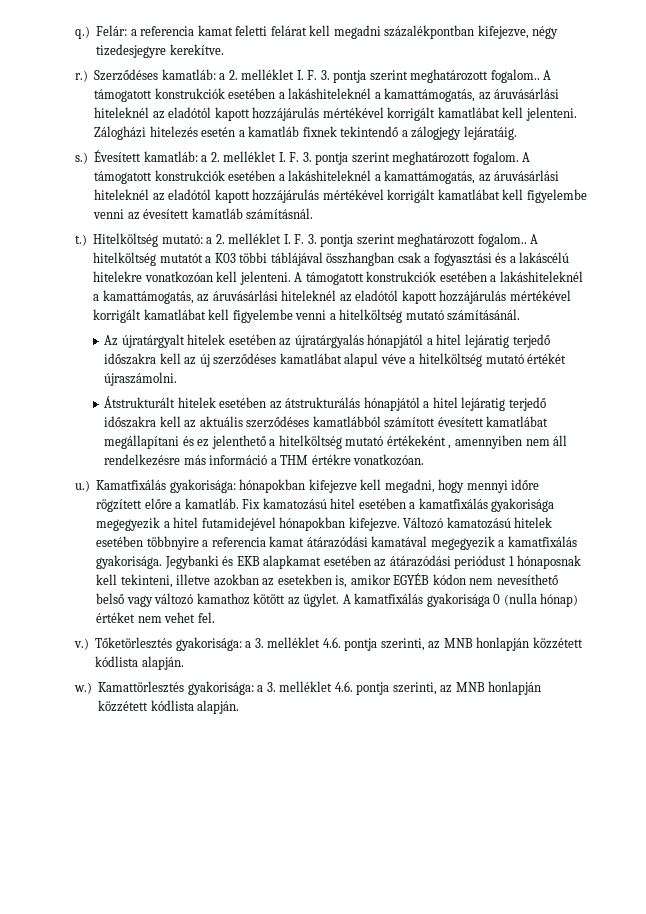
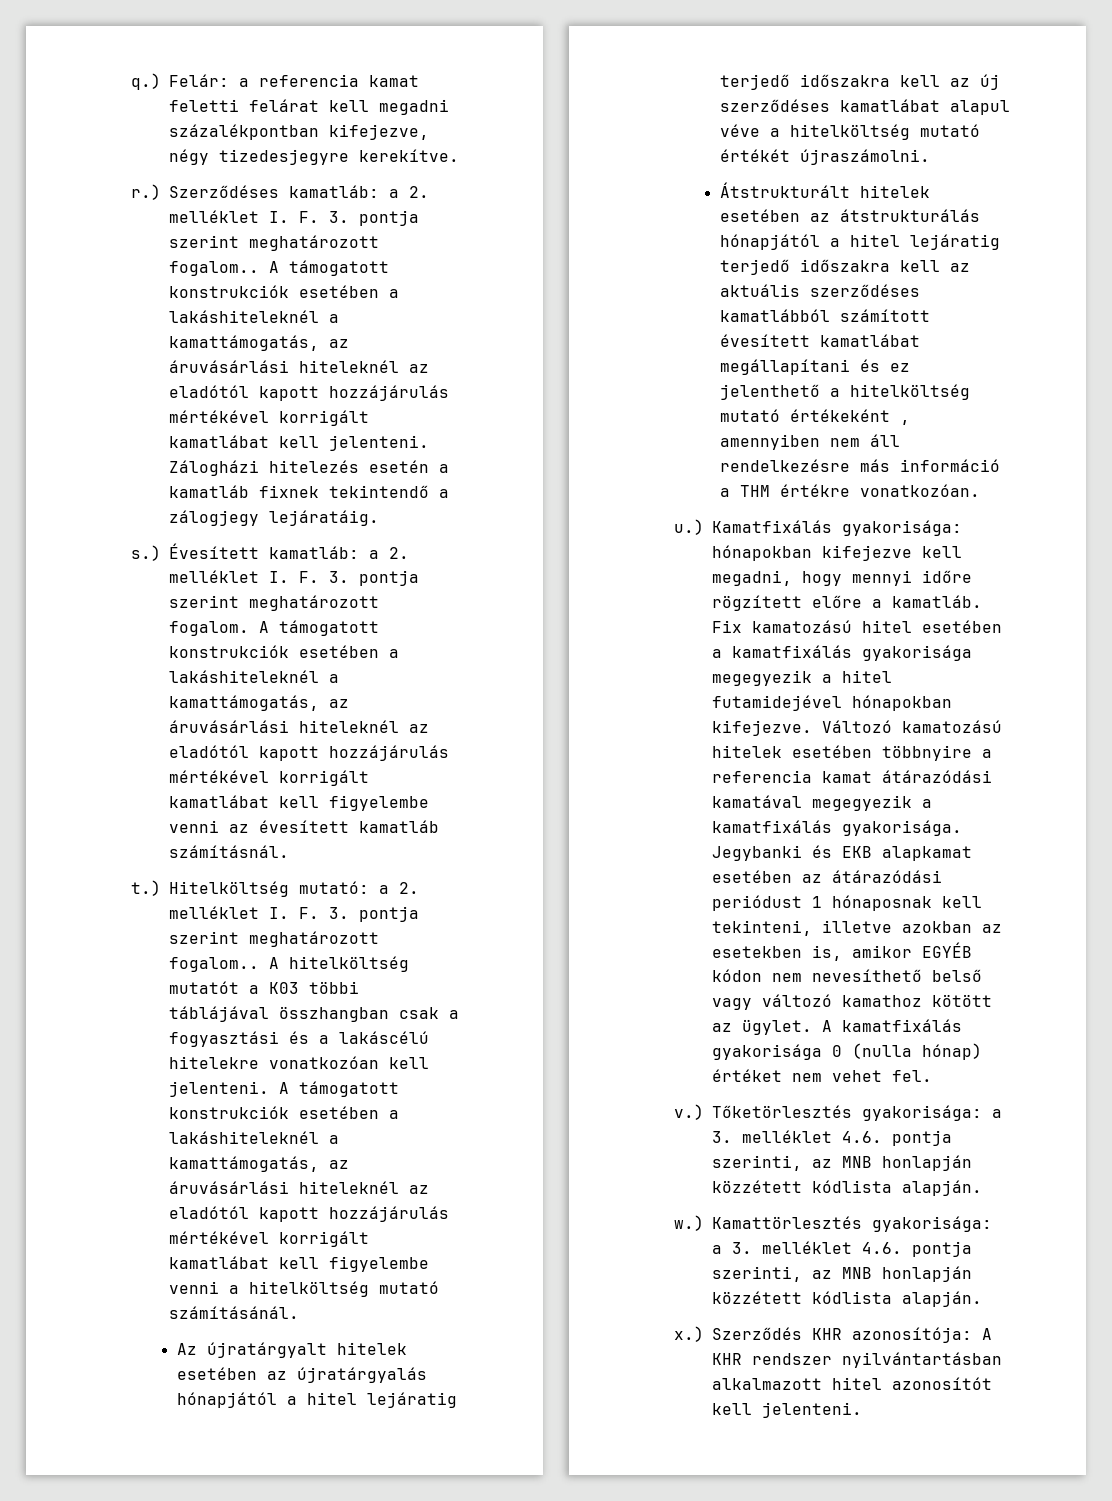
+ x.) Szerződés KHR azonosítója: A KHR rendszer nyilvántartásban alkalmazott hitel azonosítót kell jelenteni.

